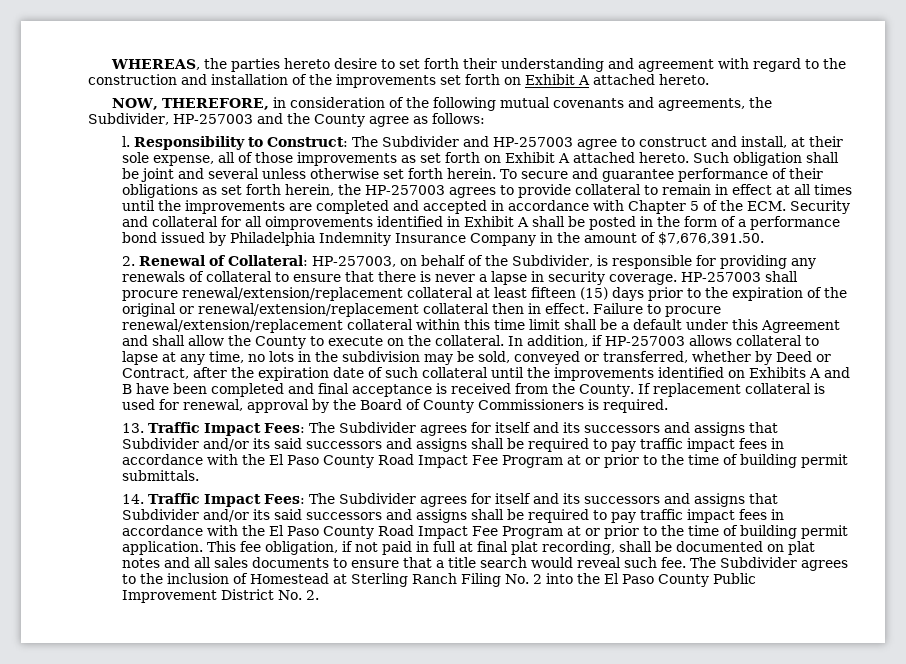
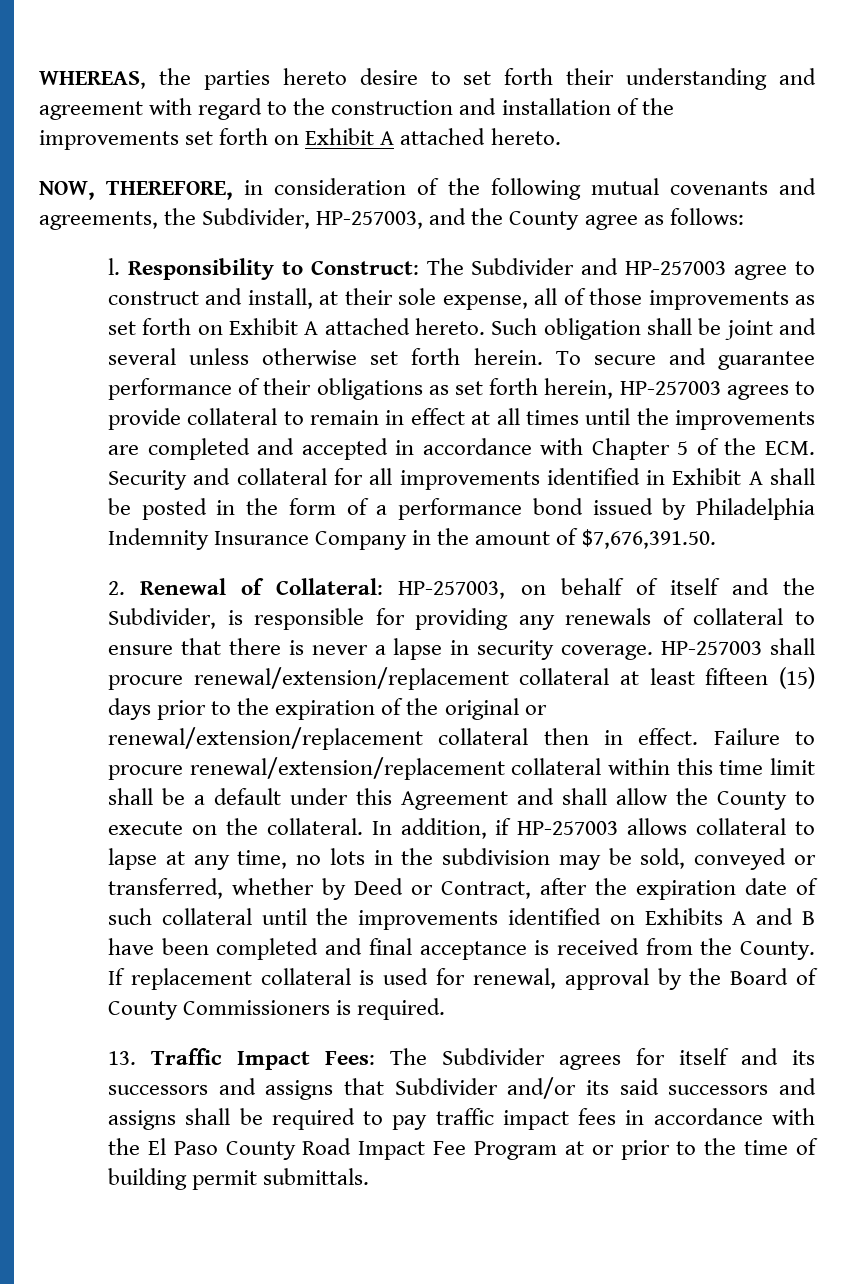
- NOW, THEREFORE, in consideration of the following mutual covenants and agreements, the Subdivider, HP-257003 and the County agree as follows:
+ NOW, THEREFORE, in consideration of the following mutual covenants and agreements, the Subdivider, HP-257003, and the County agree as follows:
- To secure and guarantee performance of their obligations as set forth herein, the HP-257003 agrees to provide collateral to remain in effect at all times until the improvements are completed and accepted in accordance with Chapter 5 of the ECM. Security and collateral for all oimprovements identified in Exhibit A shall be posted in the form of a performance bond issued by Philadelphia Indemnity Insurance Company in the amount of $7,676,391.50.
+ To secure and guarantee performance of their obligations as set forth herein, HP-257003 agrees to provide collateral to remain in effect at all times until the improvements are completed and accepted in accordance with Chapter 5 of the ECM. Security and collateral for all improvements identified in Exhibit A shall be posted in the form of a performance bond issued by Philadelphia Indemnity Insurance Company in the amount of $7,676,391.50.
- 2. Renewal of Collateral: HP-257003, on behalf of the Subdivider, is responsible for providing any renewals of collateral to ensure that there is never a lapse in security coverage.
+ 2. Renewal of Collateral: HP-257003, on behalf of itself and the Subdivider, is responsible for providing any renewals of collateral to ensure that there is never a lapse in security coverage.
- 14. Traffic Impact Fees: The Subdivider agrees for itself and its successors and assigns that Subdivider and/or its said successors and assigns shall be required to pay traffic impact fees in accordance with the El Paso County Road Impact Fee Program at or prior to the time of building permit application. This fee obligation, if not paid in full at final plat recording, shall be documented on plat notes and all sales documents to ensure that a title search would reveal such fee. The Subdivider agrees to the inclusion of Homestead at Sterling Ranch Filing No. 2 into the El Paso County Public Improvement District No. 2.

